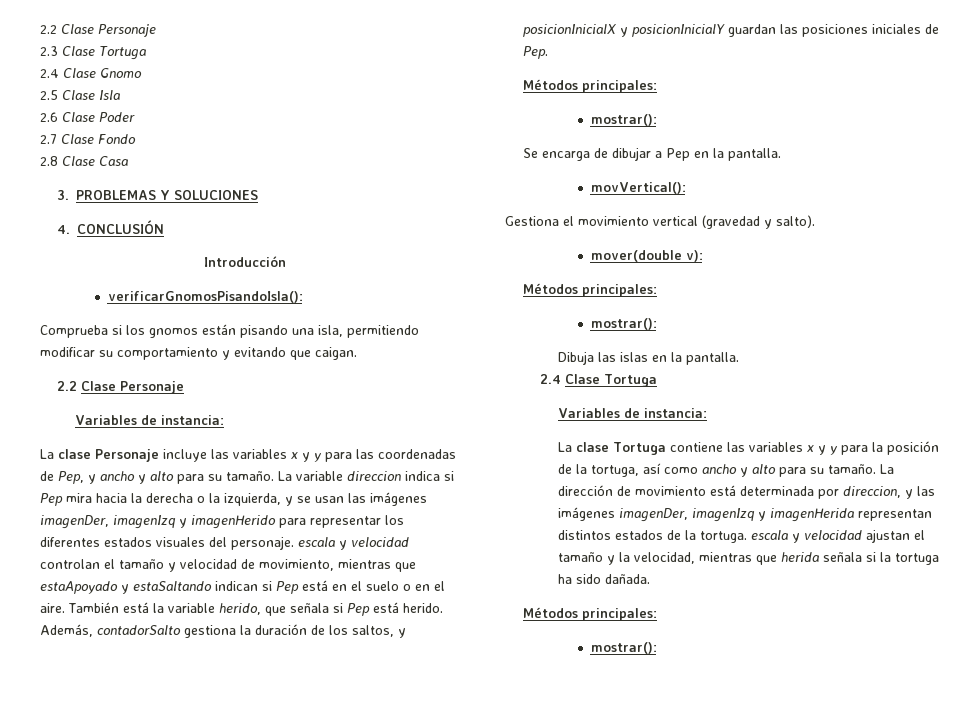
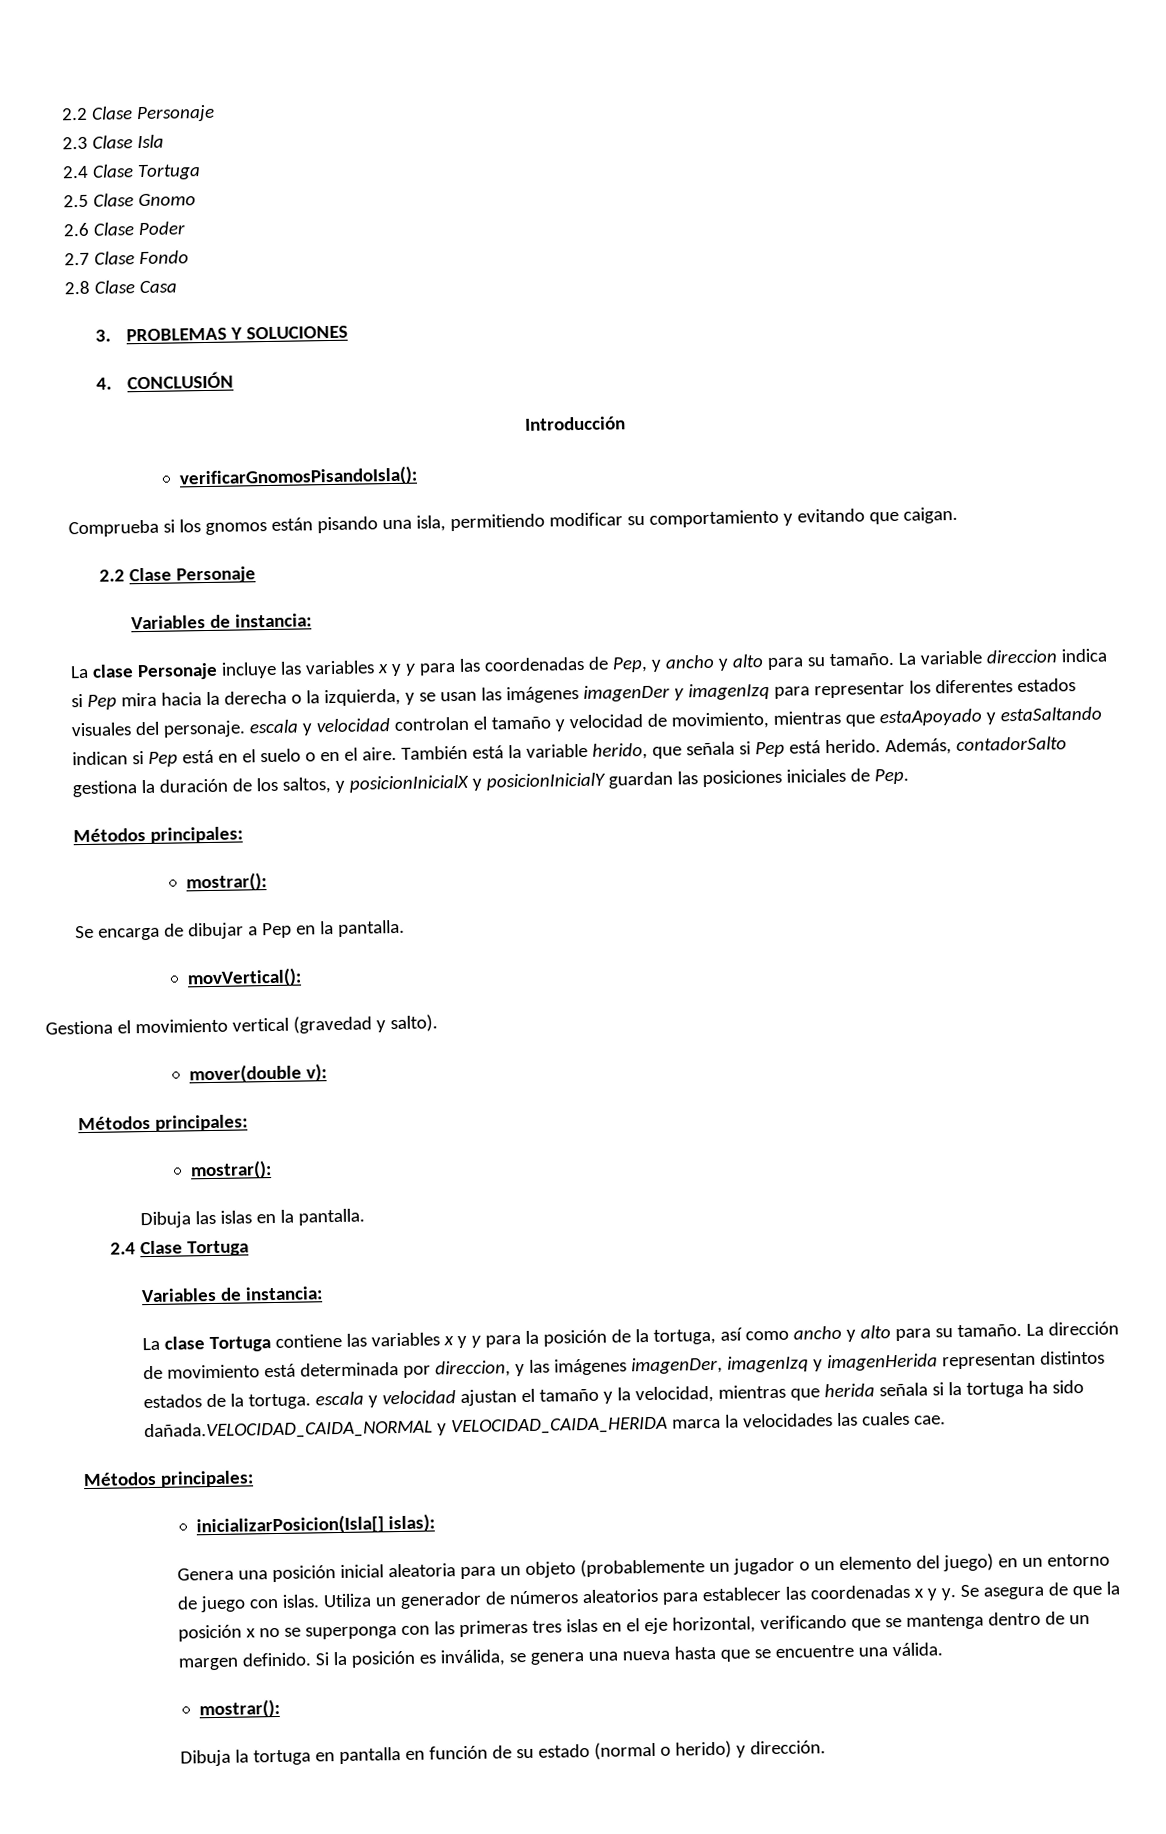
- 2.3 Clase Tortuga
- 2.4 Clase Gnomo
+ 2.3 Clase Isla
+ 2.4 Clase Tortuga
- 2.5 Clase Isla
+ 2.5 Clase Gnomo
- La variable direccion indica si Pep mira hacia la derecha o la izquierda, y se usan las imágenes imagenDer, imagenIzq y imagenHerido para representar los diferentes estados visuales del personaje. escala y velocidad controlan el tamaño y velocidad de movimiento, mientras que estaApoyado y estaSaltando indican si Pep está en el suelo o en el aire.
+ La variable direccion indica si Pep mira hacia la derecha o la izquierda, y se usan las imágenes imagenDer y imagenIzq para representar los diferentes estados visuales del personaje. escala y velocidad controlan el tamaño y velocidad de movimiento, mientras que estaApoyado y estaSaltando indican si Pep está en el suelo o en el aire.
- La dirección de movimiento está determinada por direccion, y las imágenes imagenDer, imagenIzq y imagenHerida representan distintos estados de la tortuga. escala y velocidad ajustan el tamaño y la velocidad, mientras que herida señala si la tortuga ha sido dañada.
+ La dirección de movimiento está determinada por direccion, y las imágenes imagenDer, imagenIzq y imagenHerida representan distintos estados de la tortuga. escala y velocidad ajustan el tamaño y la velocidad, mientras que herida señala si la tortuga ha sido dañada.VELOCIDAD_CAIDA_NORMAL y VELOCIDAD_CAIDA_HERIDA marca la velocidades las cuales cae.
  Métodos principales:
+ inicializarPosicion(Isla[] islas):
+ Genera una posición inicial aleatoria para un objeto (probablemente un jugador o un elemento del juego) en un entorno de juego con islas. Utiliza un generador de números aleatorios para establecer las coordenadas x y y. Se asegura de que la posición x no se superponga con las primeras tres islas en el eje horizontal, verificando que se mantenga dentro de un margen definido. Si la posición es inválida, se genera una nueva hasta que se encuentre una válida.
  mostrar():
+ Dibuja la tortuga en pantalla en función de su estado (normal o herido) y dirección.

